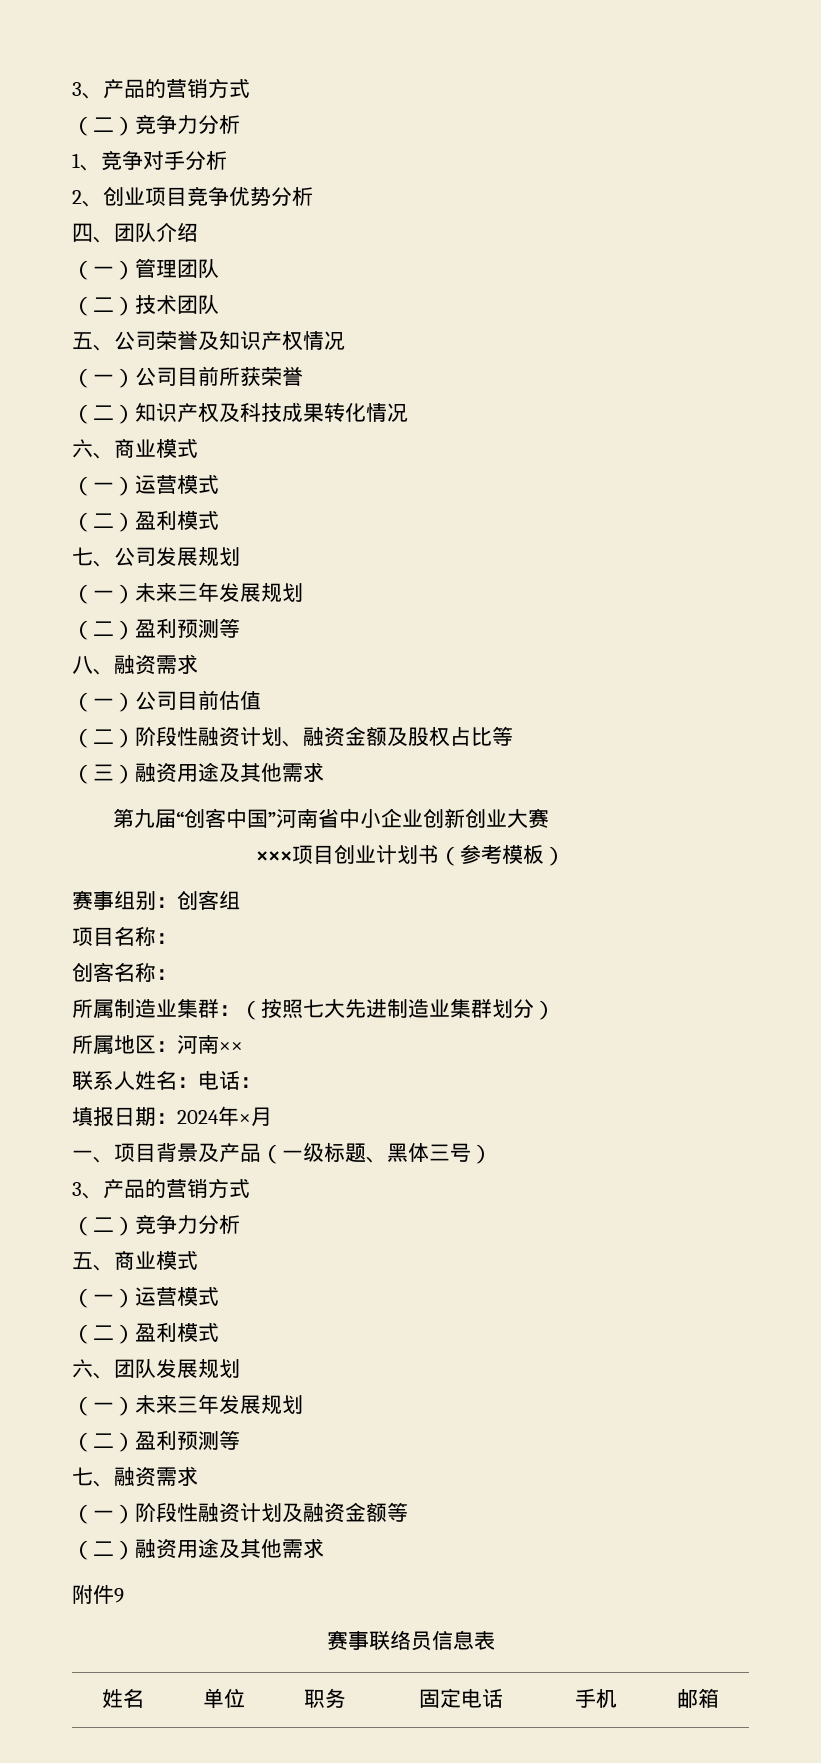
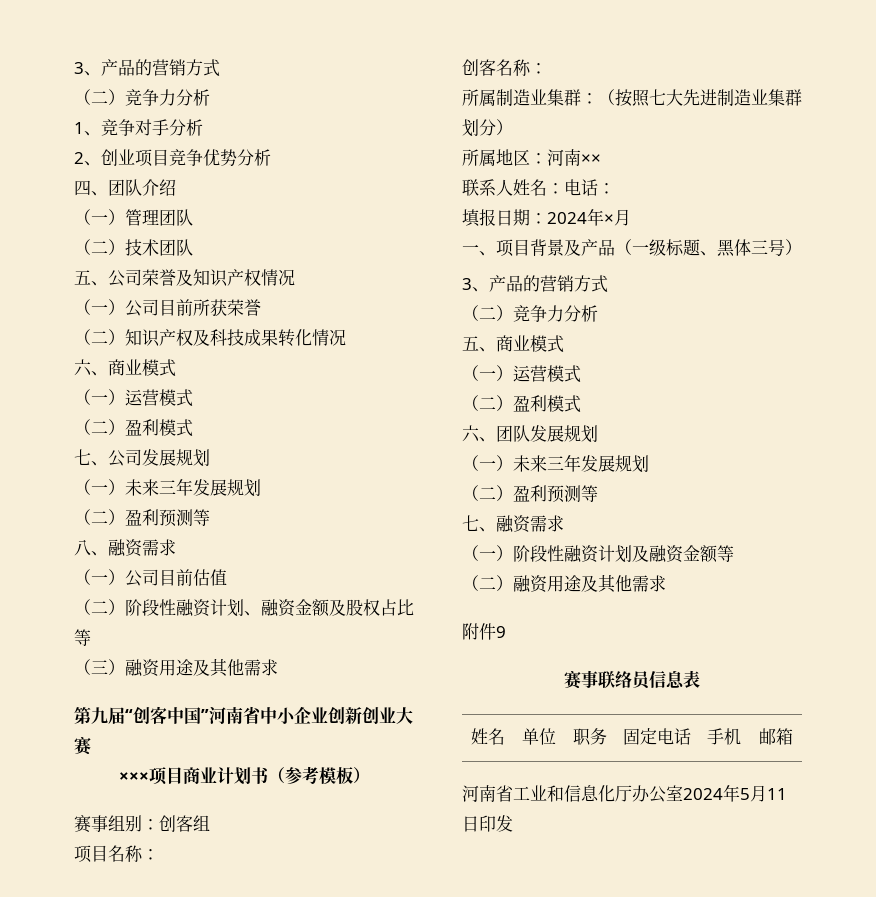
- ×××项目创业计划书（参考模板）
+ ×××项目商业计划书（参考模板）
+ 河南省工业和信息化厅办公室2024年5月11日印发

